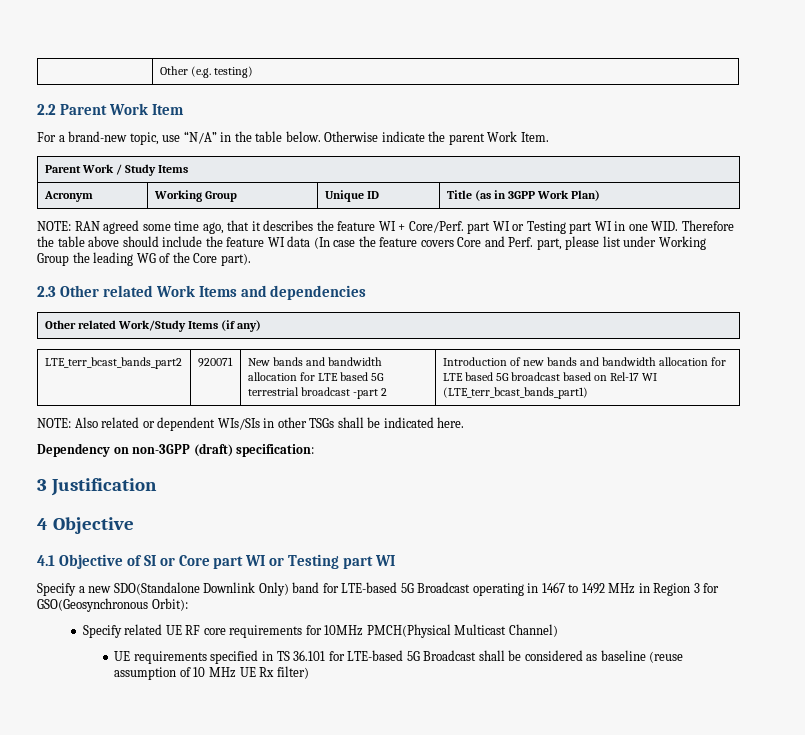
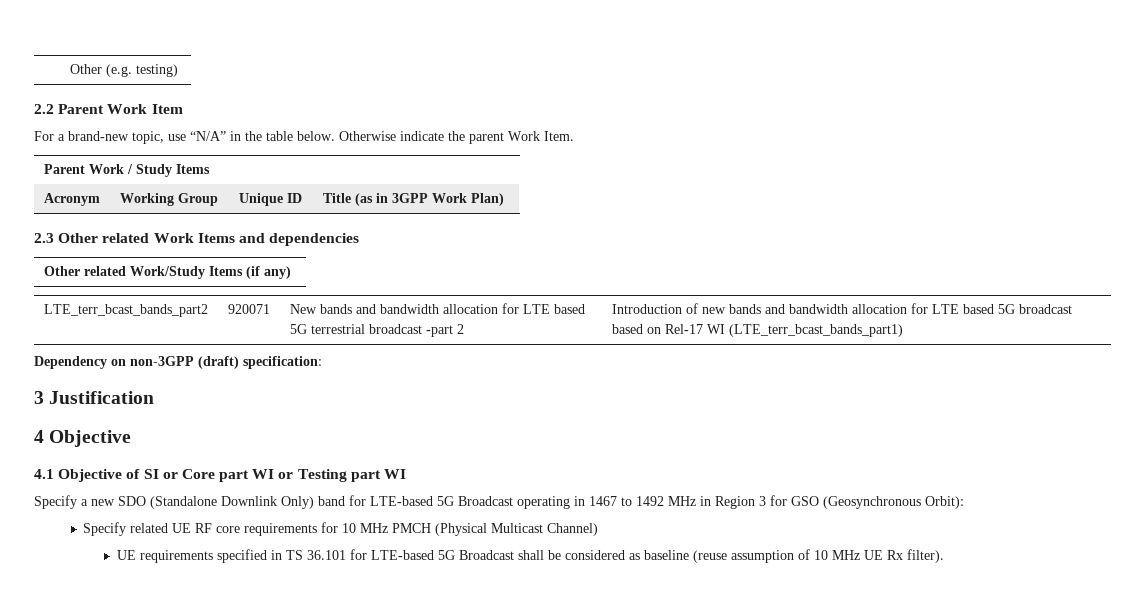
- NOTE: RAN agreed some time ago, that it describes the feature WI + Core/Perf. part WI or Testing part WI in one WID. Therefore the table above should include the feature WI data (In case the feature covers Core and Perf. part, please list under Working Group the leading WG of the Core part).
- NOTE: Also related or dependent WIs/SIs in other TSGs shall be indicated here.
- Specify a new SDO(Standalone Downlink Only) band for LTE-based 5G Broadcast operating in 1467 to 1492 MHz in Region 3 for GSO(Geosynchronous Orbit):
+ Specify a new SDO (Standalone Downlink Only) band for LTE-based 5G Broadcast operating in 1467 to 1492 MHz in Region 3 for GSO (Geosynchronous Orbit):
- Specify related UE RF core requirements for 10MHz PMCH(Physical Multicast Channel)
+ Specify related UE RF core requirements for 10 MHz PMCH (Physical Multicast Channel)
- UE requirements specified in TS 36.101 for LTE-based 5G Broadcast shall be considered as baseline (reuse assumption of 10 MHz UE Rx filter)
+ UE requirements specified in TS 36.101 for LTE-based 5G Broadcast shall be considered as baseline (reuse assumption of 10 MHz UE Rx filter).

